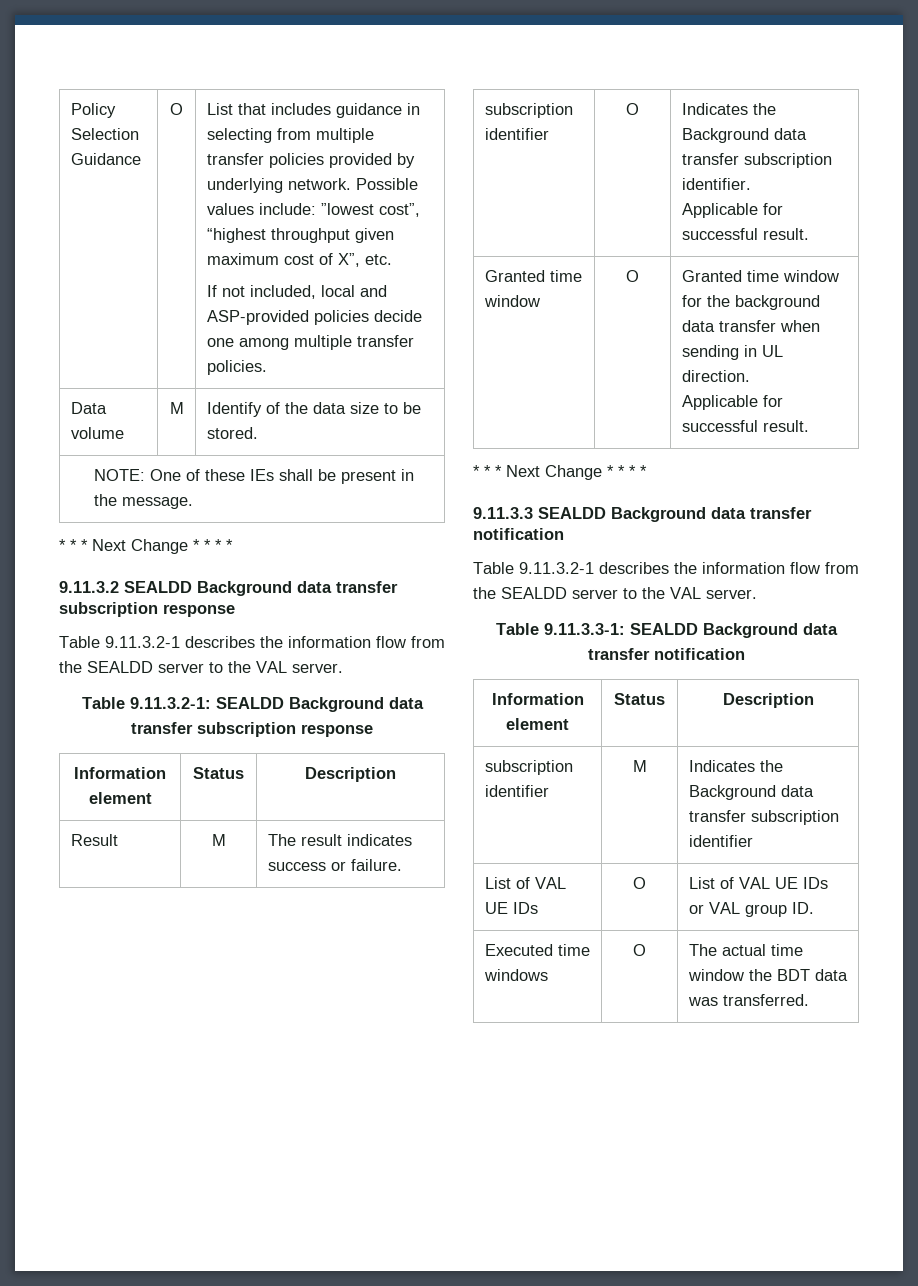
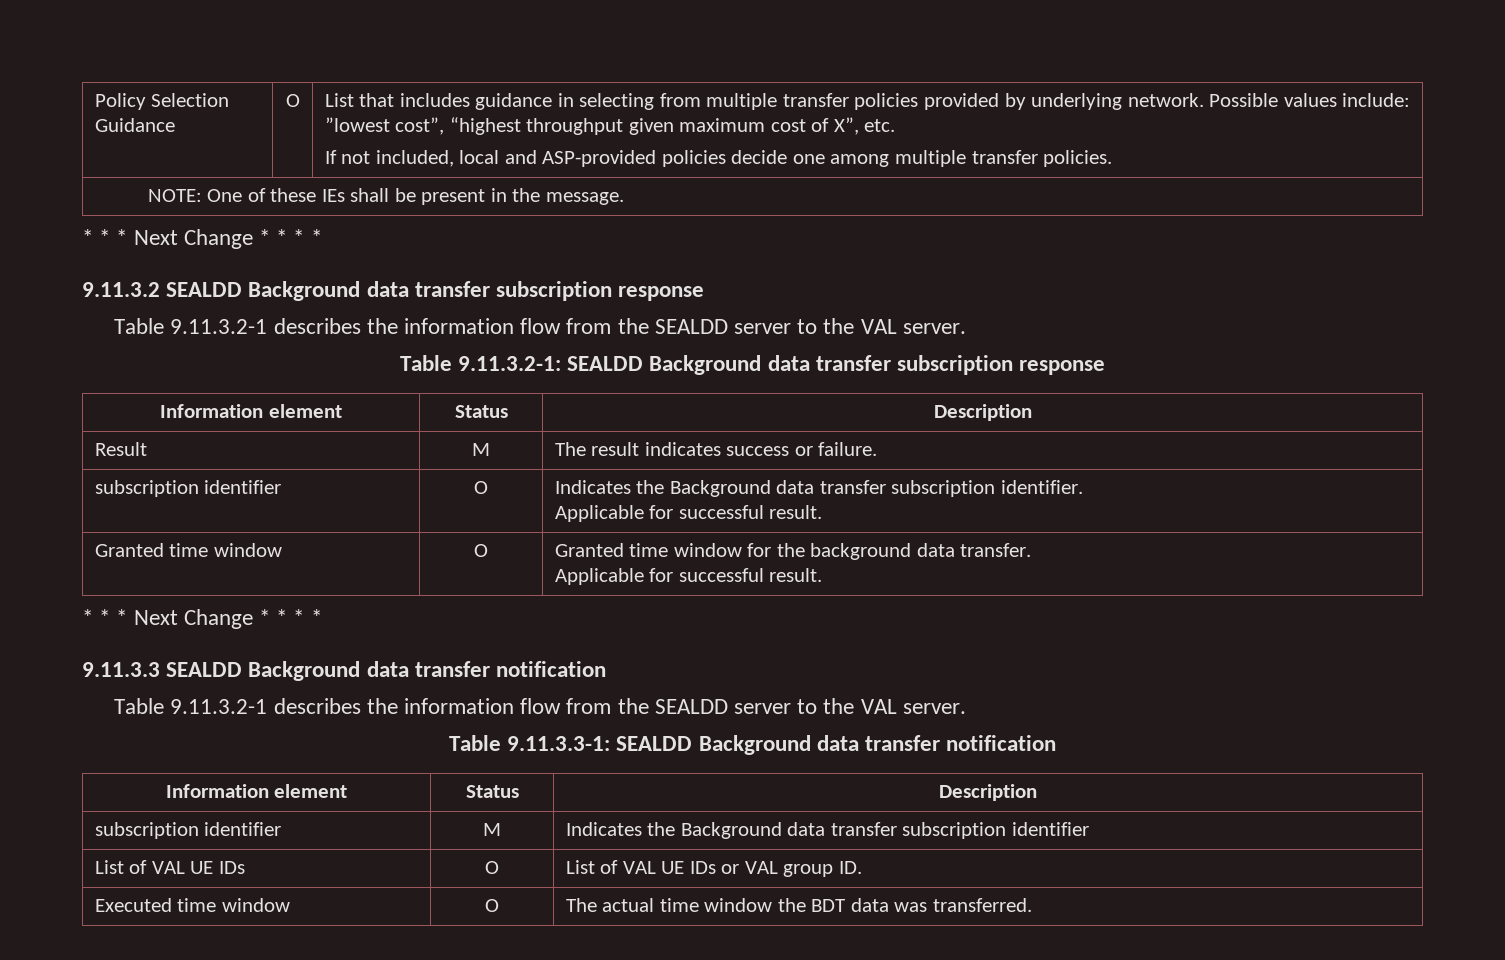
- Data volume | M | Identify of the data size to be stored.
- Granted time window | O | Granted time window for the background data transfer when sending in UL direction.
+ Granted time window | O | Granted time window for the background data transfer.
- Executed time windows | O | The actual time window the BDT data was transferred.
+ Executed time window | O | The actual time window the BDT data was transferred.

